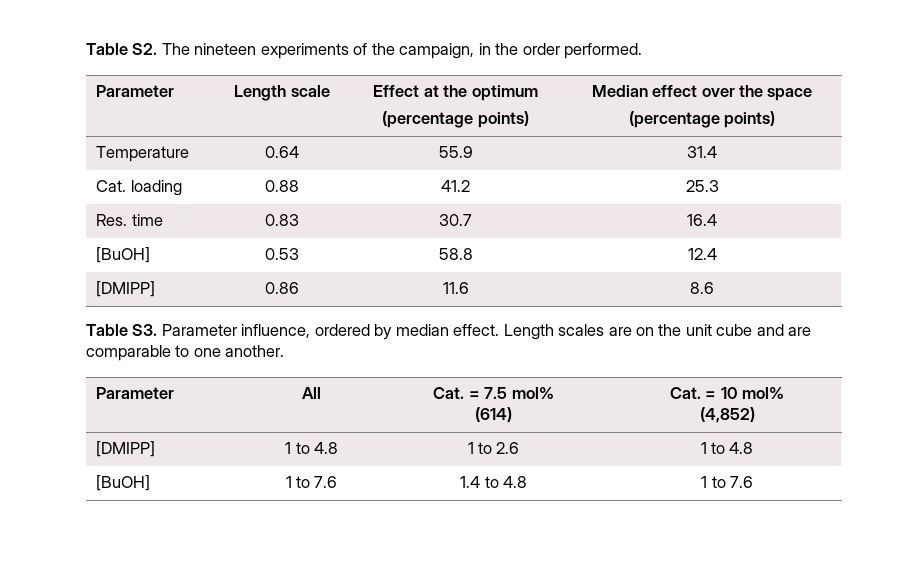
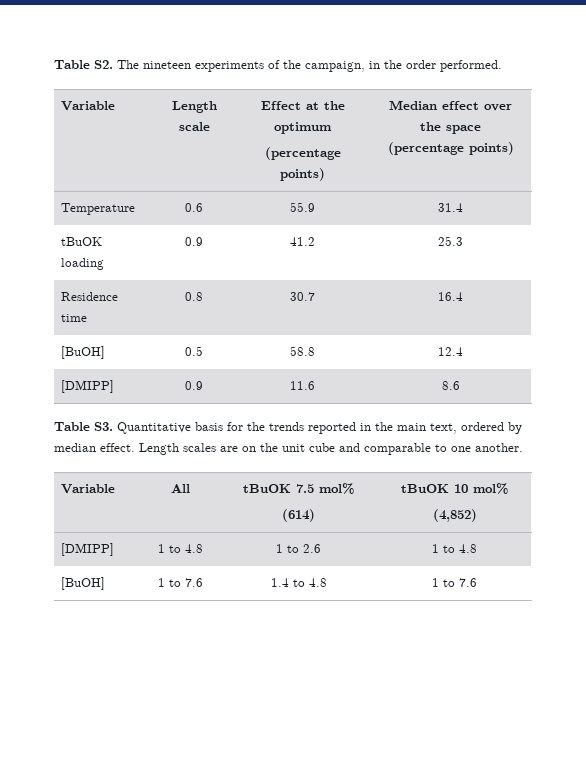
- Parameter | Length scale | Effect at the optimum
+ Variable | Length scale | Effect at the optimum
- Temperature | 0.64 | 55.9 | 31.4
+ Temperature | 0.6 | 55.9 | 31.4
- Cat. loading | 0.88 | 41.2 | 25.3
+ tBuOK loading | 0.9 | 41.2 | 25.3
- Res. time | 0.83 | 30.7 | 16.4
+ Residence time | 0.8 | 30.7 | 16.4
- [BuOH] | 0.53 | 58.8 | 12.4
+ [BuOH] | 0.5 | 58.8 | 12.4
- [DMIPP] | 0.86 | 11.6 | 8.6
+ [DMIPP] | 0.9 | 11.6 | 8.6
- Table S3. Parameter influence, ordered by median effect.
+ Table S3. Quantitative basis for the trends reported in the main text, ordered by median effect.
- Length scales are on the unit cube and are comparable to one another.
+ Length scales are on the unit cube and comparable to one another.
- Parameter | All | Cat. = 7.5 mol%
- (614) | Cat. = 10 mol%
+ Variable | All | tBuOK 7.5 mol%
+ (614) | tBuOK 10 mol%

